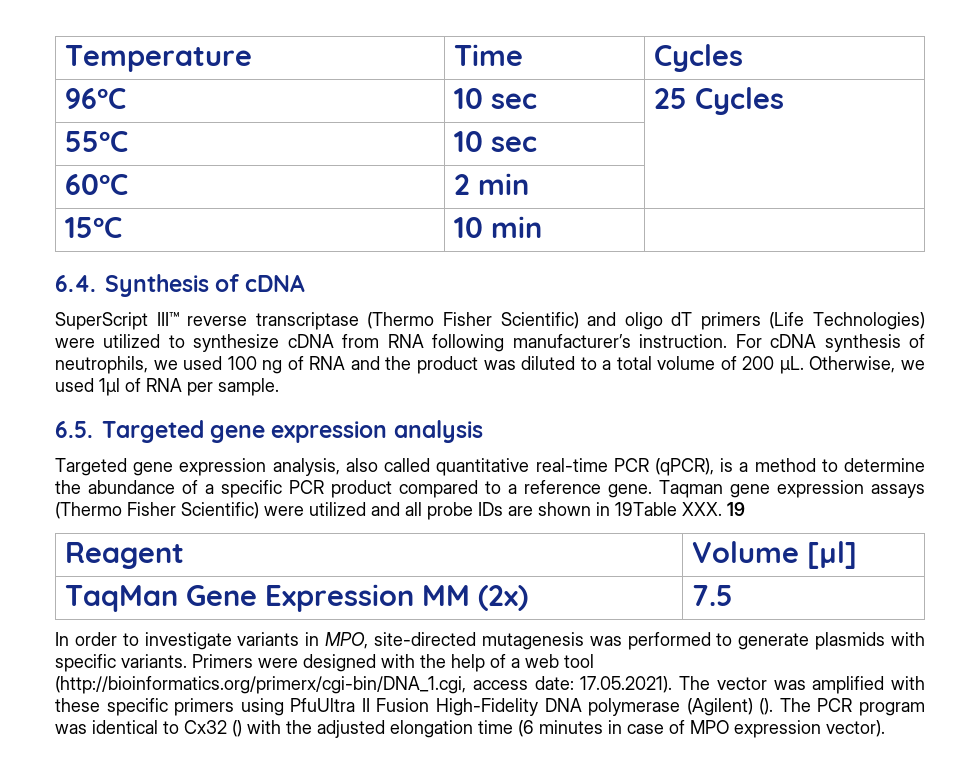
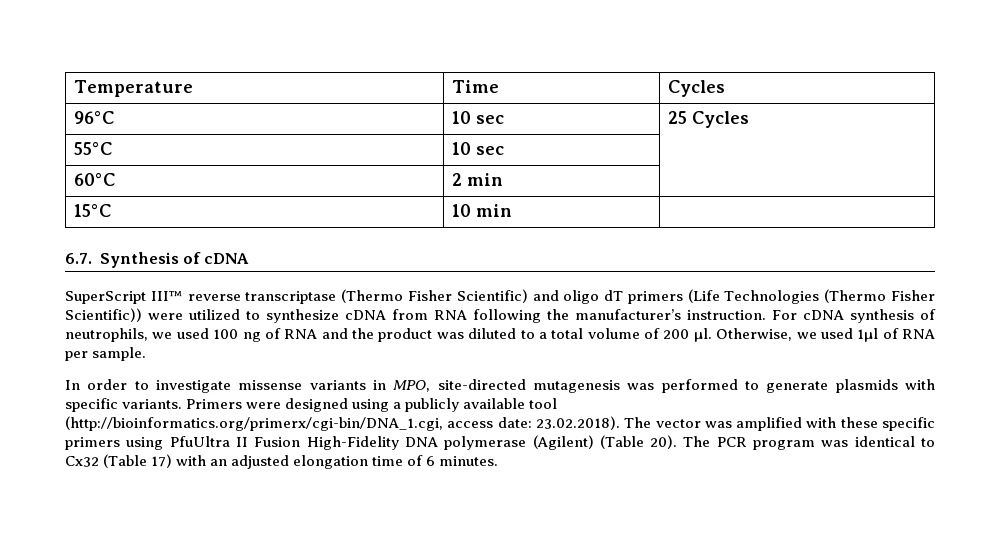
- 6.4. Synthesis of cDNA
+ 6.7. Synthesis of cDNA
- SuperScript III™ reverse transcriptase (Thermo Fisher Scientific) and oligo dT primers (Life Technologies) were utilized to synthesize cDNA from RNA following manufacturer’s instruction.
+ SuperScript III™ reverse transcriptase (Thermo Fisher Scientific) and oligo dT primers (Life Technologies (Thermo Fisher Scientific)) were utilized to synthesize cDNA from RNA following the manufacturer’s instruction.
- For cDNA synthesis of neutrophils, we used 100 ng of RNA and the product was diluted to a total volume of 200 µL.
+ For cDNA synthesis of neutrophils, we used 100 ng of RNA and the product was diluted to a total volume of 200 µl.
- 6.5. Targeted gene expression analysis
- Targeted gene expression analysis, also called quantitative real-time PCR (qPCR), is a method to determine the abundance of a specific PCR product compared to a reference gene. Taqman gene expression assays (Thermo Fisher Scientific) were utilized and all probe IDs are shown in 19Table XXX. 19
- Reagent | Volume [µl]
- TaqMan Gene Expression MM (2x) | 7.5
- In order to investigate variants in MPO, site-directed mutagenesis was performed to generate plasmids with specific variants.
+ In order to investigate missense variants in MPO, site-directed mutagenesis was performed to generate plasmids with specific variants.
- Primers were designed with the help of a web tool (http://bioinformatics.org/primerx/cgi-bin/DNA_1.cgi, access date: 17.05.2021). The vector was amplified with these specific primers using PfuUltra II Fusion High-Fidelity DNA polymerase (Agilent) ().
+ Primers were designed using a publicly available tool (http://bioinformatics.org/primerx/cgi-bin/DNA_1.cgi, access date: 23.02.2018). The vector was amplified with these specific primers using PfuUltra II Fusion High-Fidelity DNA polymerase (Agilent) (Table 20).
- The PCR program was identical to Cx32 () with the adjusted elongation time (6 minutes in case of MPO expression vector).
+ The PCR program was identical to Cx32 (Table 17) with an adjusted elongation time of 6 minutes.

